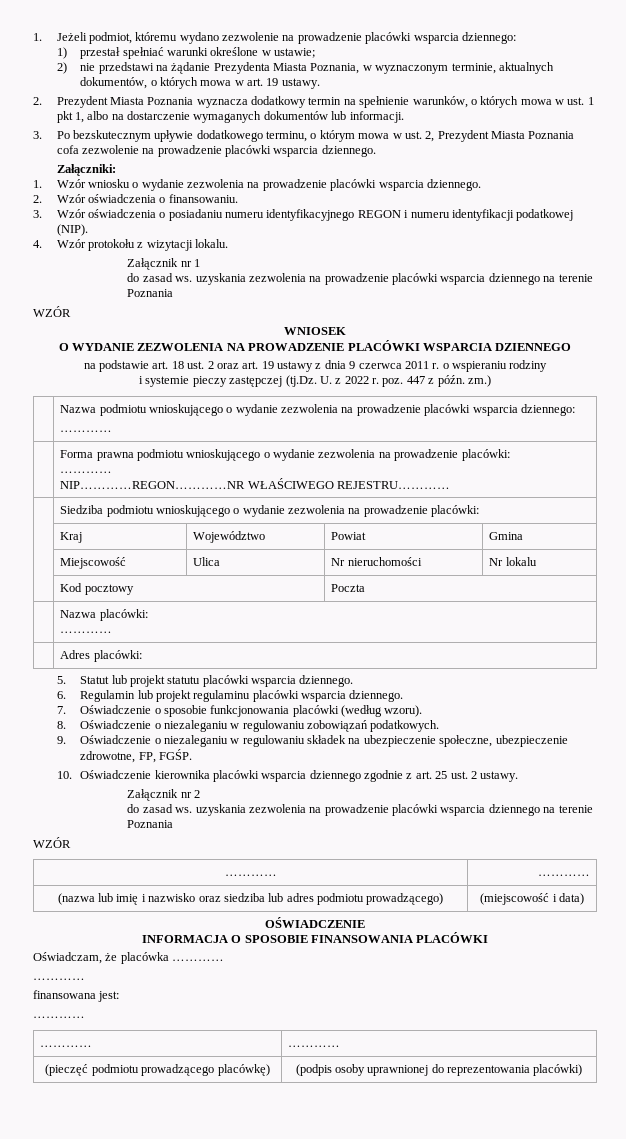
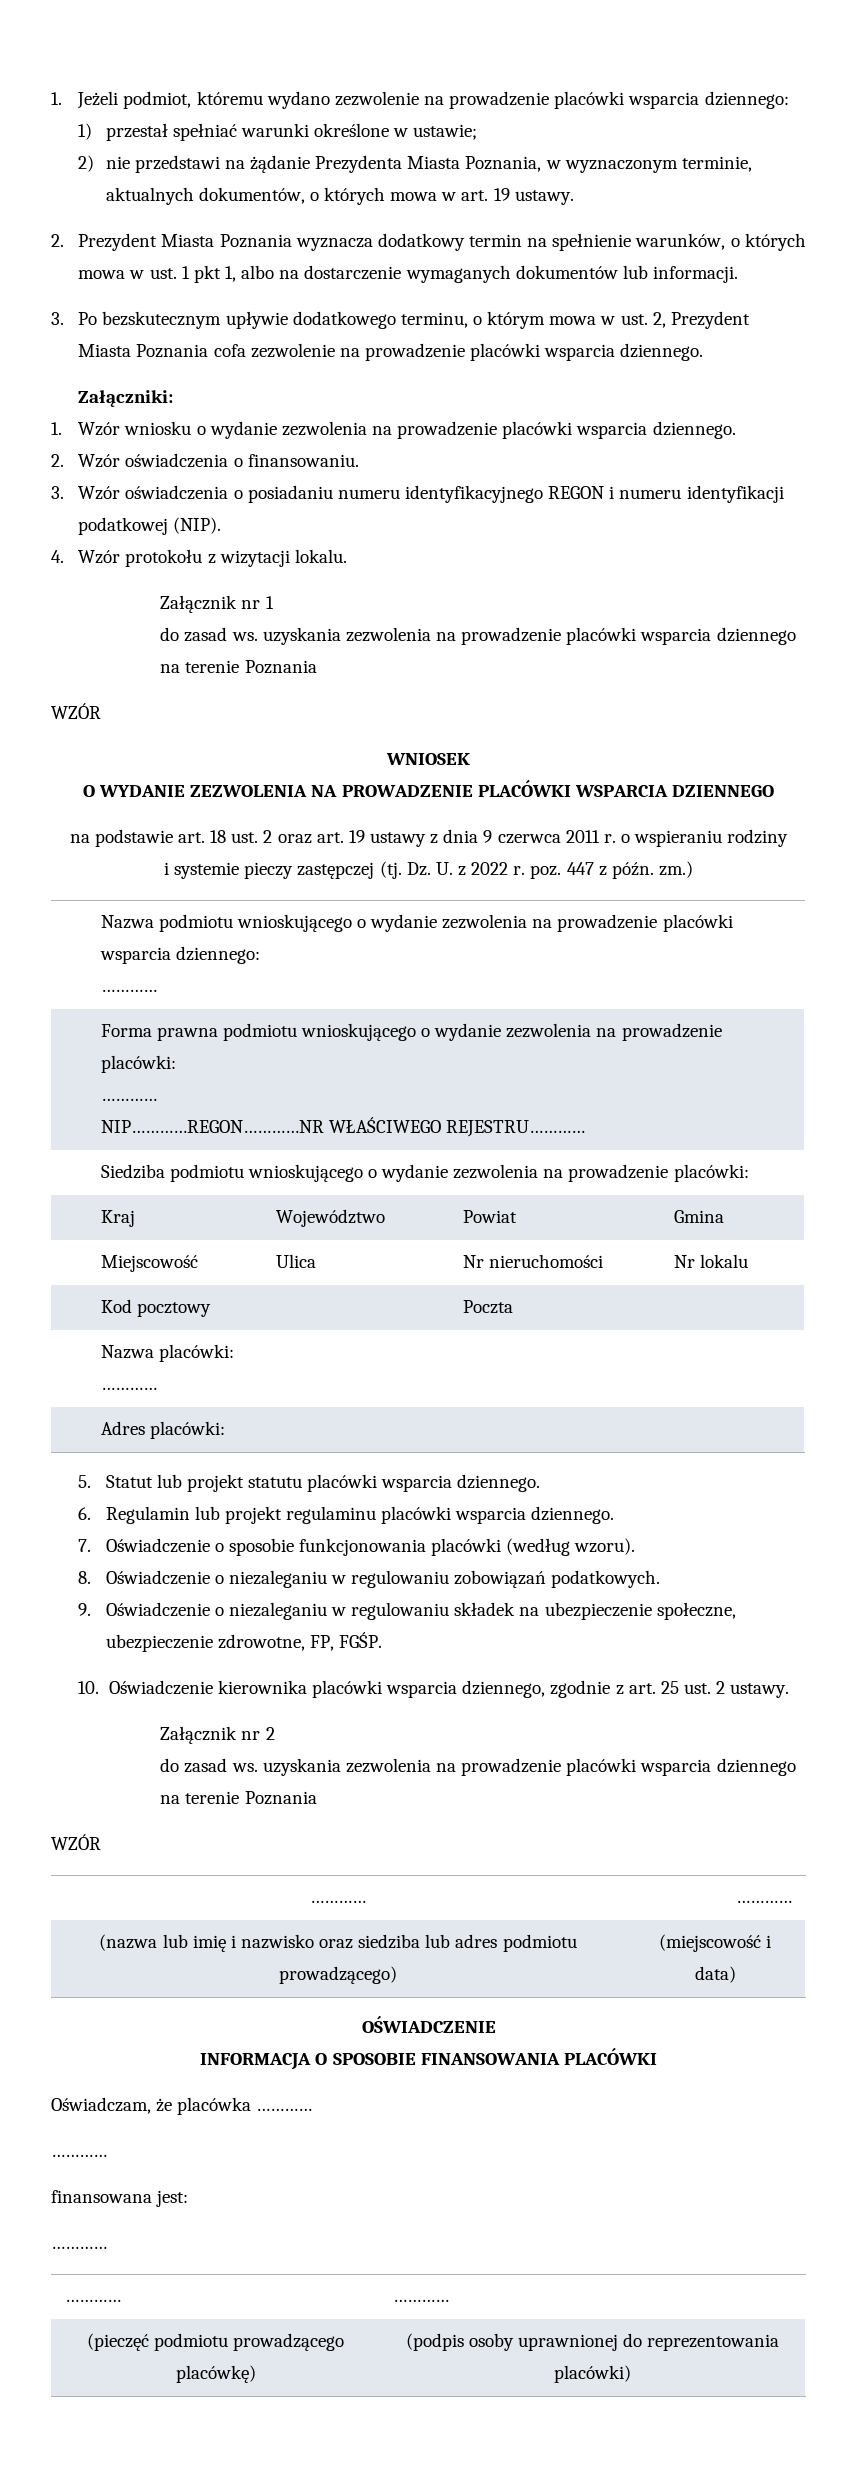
- i systemie pieczy zastępczej (tj.Dz. U. z 2022 r. poz. 447 z późn. zm.)
+ i systemie pieczy zastępczej (tj. Dz. U. z 2022 r. poz. 447 z późn. zm.)
- 10. Oświadczenie kierownika placówki wsparcia dziennego zgodnie z art. 25 ust. 2 ustawy.
+ 10. Oświadczenie kierownika placówki wsparcia dziennego, zgodnie z art. 25 ust. 2 ustawy.

